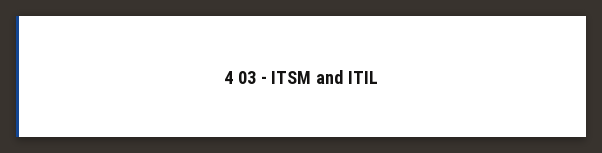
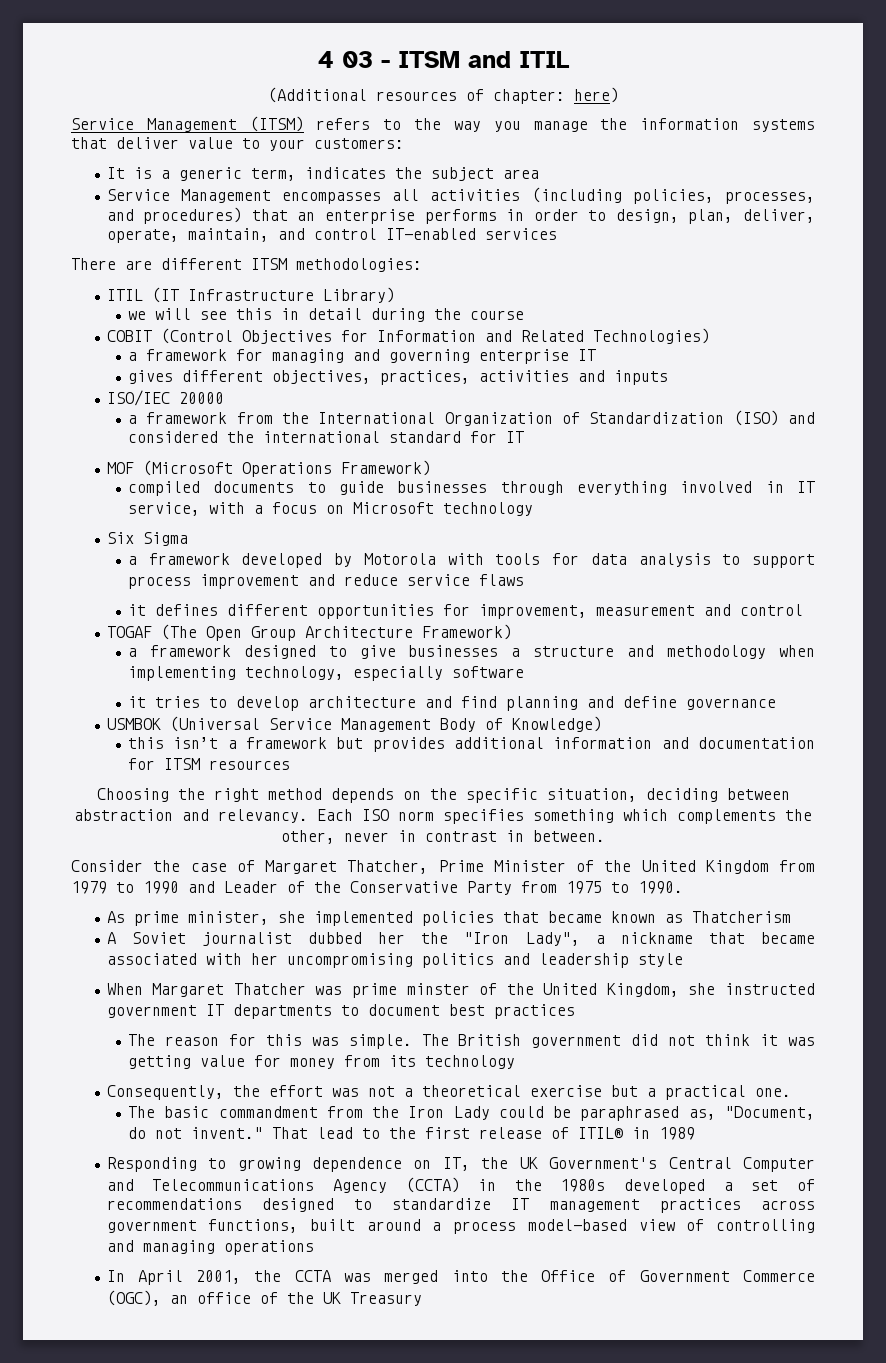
+ (Additional resources of chapter: here)
+ Service Management (ITSM) refers to the way you manage the information systems that deliver value to your customers:
+ It is a generic term, indicates the subject area
+ Service Management encompasses all activities (including policies, processes, and procedures) that an enterprise performs in order to design, plan, deliver, operate, maintain, and control IT-enabled services
+ There are different ITSM methodologies:
+ ITIL (IT Infrastructure Library)
+ we will see this in detail during the course
+ COBIT (Control Objectives for Information and Related Technologies)
+ a framework for managing and governing enterprise IT
+ gives different objectives, practices, activities and inputs
+ ISO/IEC 20000
+ a framework from the International Organization of Standardization (ISO) and considered the international standard for IT
+ MOF (Microsoft Operations Framework)
+ compiled documents to guide businesses through everything involved in IT service, with a focus on Microsoft technology
+ Six Sigma
+ a framework developed by Motorola with tools for data analysis to support process improvement and reduce service flaws
+ it defines different opportunities for improvement, measurement and control
+ TOGAF (The Open Group Architecture Framework)
+ a framework designed to give businesses a structure and methodology when implementing technology, especially software
+ it tries to develop architecture and find planning and define governance
+ USMBOK (Universal Service Management Body of Knowledge)
+ this isn’t a framework but provides additional information and documentation for ITSM resources
+ Choosing the right method depends on the specific situation, deciding between abstraction and relevancy. Each ISO norm specifies something which complements the other, never in contrast in between.
+ Consider the case of Margaret Thatcher, Prime Minister of the United Kingdom from 1979 to 1990 and Leader of the Conservative Party from 1975 to 1990.
+ As prime minister, she implemented policies that became known as Thatcherism
+ A Soviet journalist dubbed her the "Iron Lady", a nickname that became associated with her uncompromising politics and leadership style
+ When Margaret Thatcher was prime minster of the United Kingdom, she instructed government IT departments to document best practices
+ The reason for this was simple. The British government did not think it was getting value for money from its technology
+ Consequently, the effort was not a theoretical exercise but a practical one.
+ The basic commandment from the Iron Lady could be paraphrased as, "Document, do not invent." That lead to the first release of ITIL® in 1989
+ Responding to growing dependence on IT, the UK Government's Central Computer and Telecommunications Agency (CCTA) in the 1980s developed a set of recommendations designed to standardize IT management practices across government functions, built around a process model-based view of controlling and managing operations
+ In April 2001, the CCTA was merged into the Office of Government Commerce (OGC), an office of the UK Treasury

